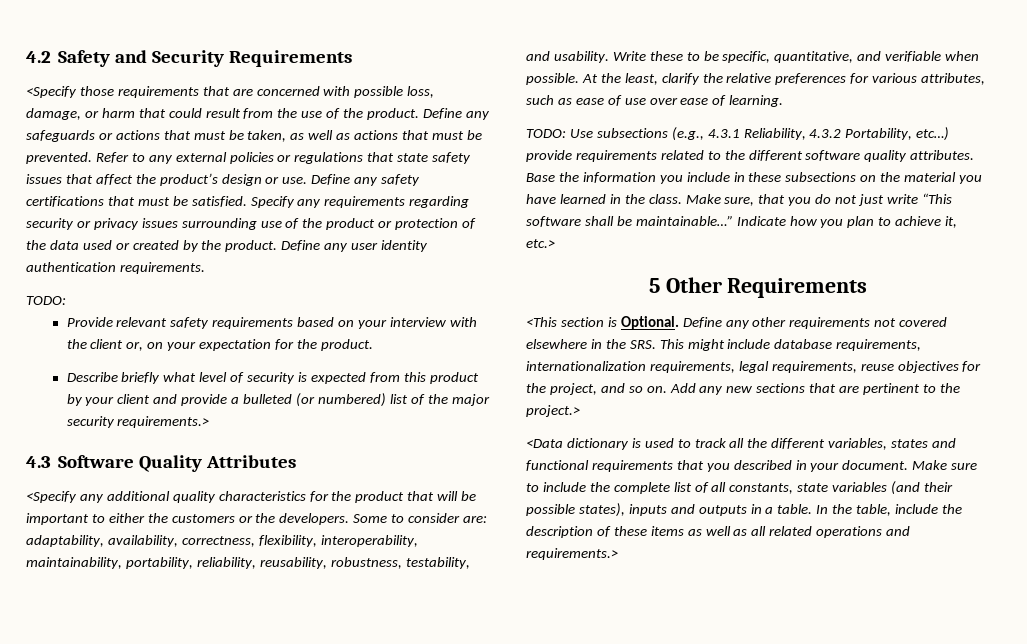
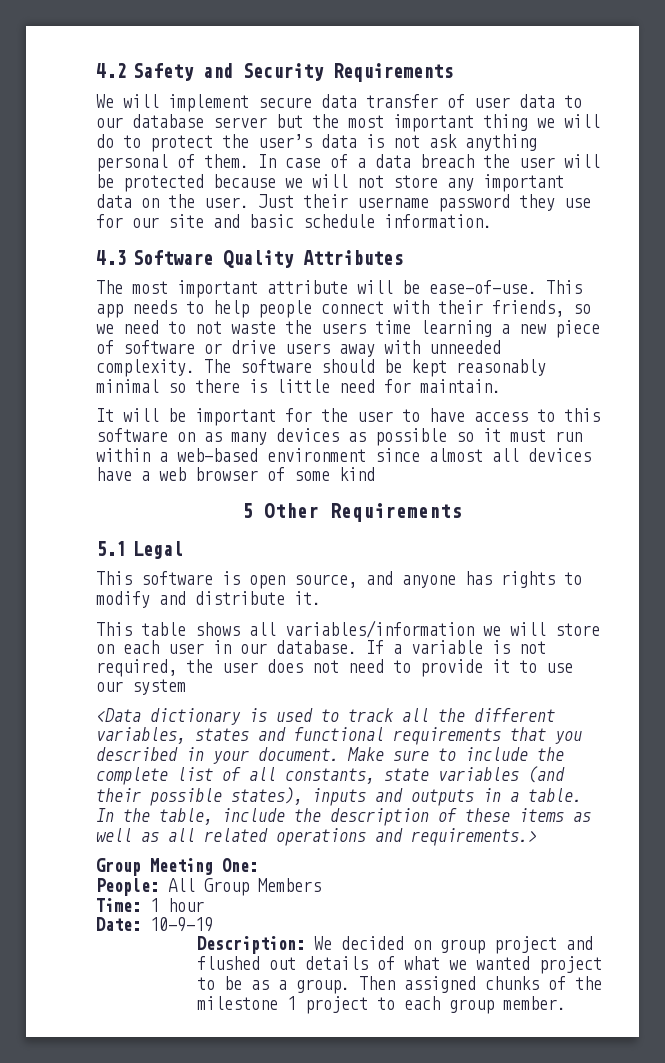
- <Specify those requirements that are concerned with possible loss, damage, or harm that could result from the use of the product. Define any safeguards or actions that must be taken, as well as actions that must be prevented. Refer to any external policies or regulations that state safety issues that affect the product’s design or use. Define any safety certifications that must be satisfied. Specify any requirements regarding security or privacy issues surrounding use of the product or protection of the data used or created by the product. Define any user identity authentication requirements.
- TODO:
- Provide relevant safety requirements based on your interview with the client or, on your expectation for the product.
- Describe briefly what level of security is expected from this product by your client and provide a bulleted (or numbered) list of the major security requirements.>
+ We will implement secure data transfer of user data to our database server but the most important thing we will do to protect the user’s data is not ask anything personal of them. In case of a data breach the user will be protected because we will not store any important data on the user. Just their username password they use for our site and basic schedule information.
  4.3 Software Quality Attributes
- <Specify any additional quality characteristics for the product that will be important to either the customers or the developers. Some to consider are: adaptability, availability, correctness, flexibility, interoperability, maintainability, portability, reliability, reusability, robustness, testability, and usability. Write these to be specific, quantitative, and verifiable when possible. At the least, clarify the relative preferences for various attributes, such as ease of use over ease of learning.
- TODO: Use subsections (e.g., 4.3.1 Reliability, 4.3.2 Portability, etc…) provide requirements related to the different software quality attributes. Base the information you include in these subsections on the material you have learned in the class. Make sure, that you do not just write “This software shall be maintainable…” Indicate how you plan to achieve it, etc.>
+ The most important attribute will be ease-of-use. This app needs to help people connect with their friends, so we need to not waste the users time learning a new piece of software or drive users away with unneeded complexity. The software should be kept reasonably minimal so there is little need for maintain.
+ It will be important for the user to have access to this software on as many devices as possible so it must run within a web-based environment since almost all devices have a web browser of some kind
  5 Other Requirements
- <This section is Optional. Define any other requirements not covered elsewhere in the SRS. This might include database requirements, internationalization requirements, legal requirements, reuse objectives for the project, and so on. Add any new sections that are pertinent to the project.>
+ 5.1 Legal
+ This software is open source, and anyone has rights to modify and distribute it.
+ This table shows all variables/information we will store on each user in our database. If a variable is not required, the user does not need to provide it to use our system
+ Group Meeting One:
+ People: All Group Members
+ Time: 1 hour
+ Date: 10-9-19
+ Description: We decided on group project and flushed out details of what we wanted project to be as a group. Then assigned chunks of the milestone 1 project to each group member.

